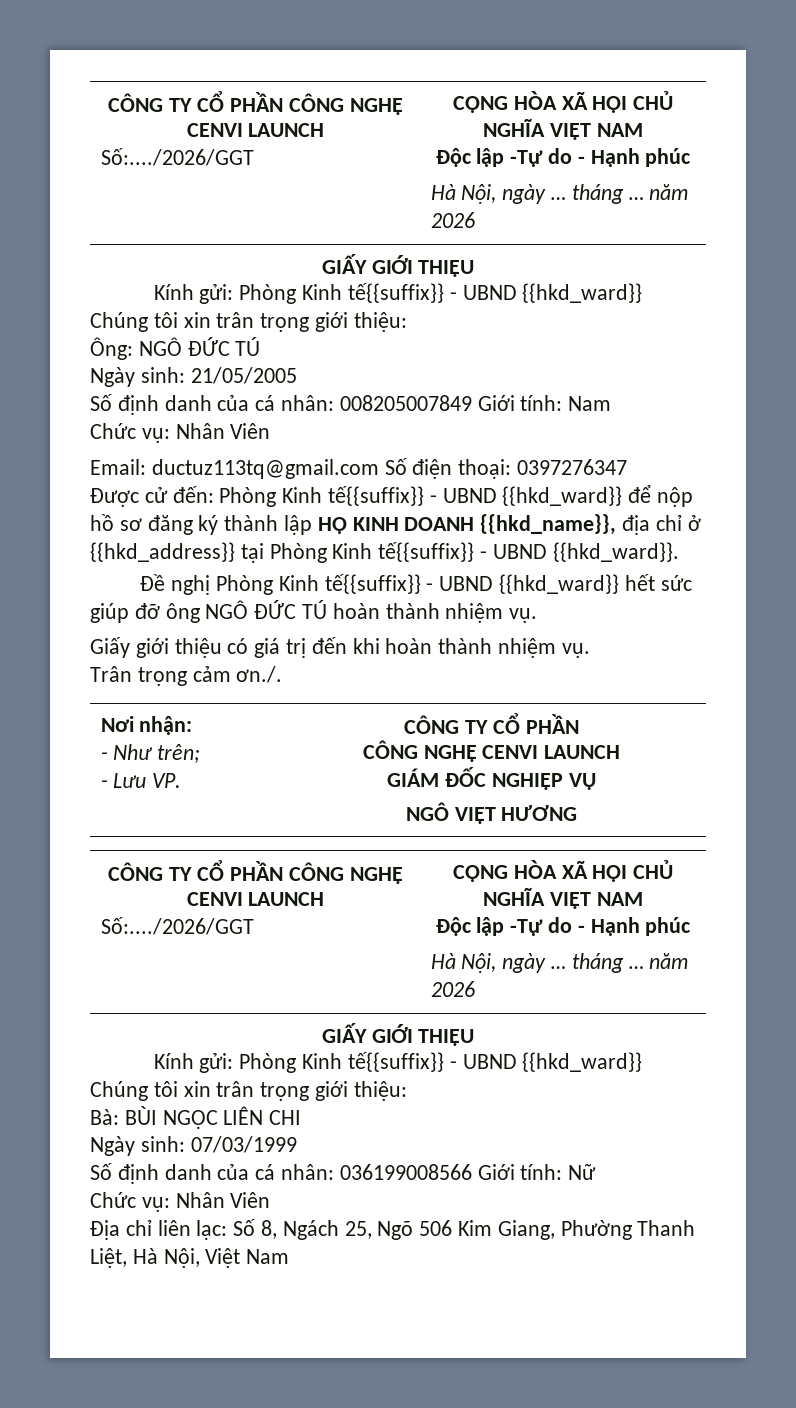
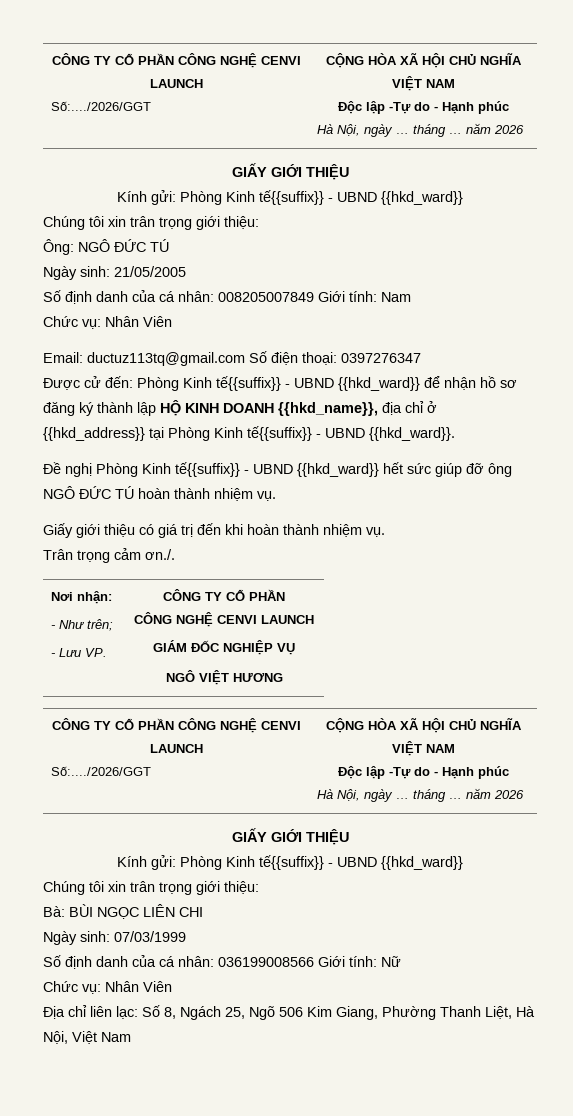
- Được cử đến: Phòng Kinh tế{{suffix}} - UBND {{hkd_ward}} để nộp hồ sơ đăng ký thành lập HỘ KINH DOANH {{hkd_name}}, địa chỉ ở {{hkd_address}} tại Phòng Kinh tế{{suffix}} - UBND {{hkd_ward}}.
+ Được cử đến: Phòng Kinh tế{{suffix}} - UBND {{hkd_ward}} để nhận hồ sơ đăng ký thành lập HỘ KINH DOANH {{hkd_name}}, địa chỉ ở {{hkd_address}} tại Phòng Kinh tế{{suffix}} - UBND {{hkd_ward}}.

